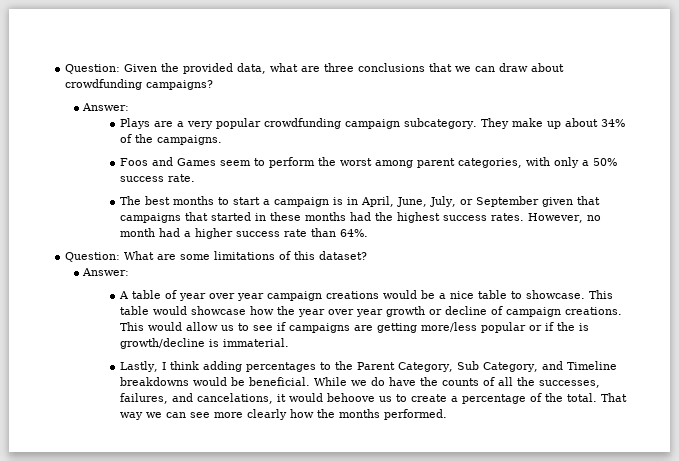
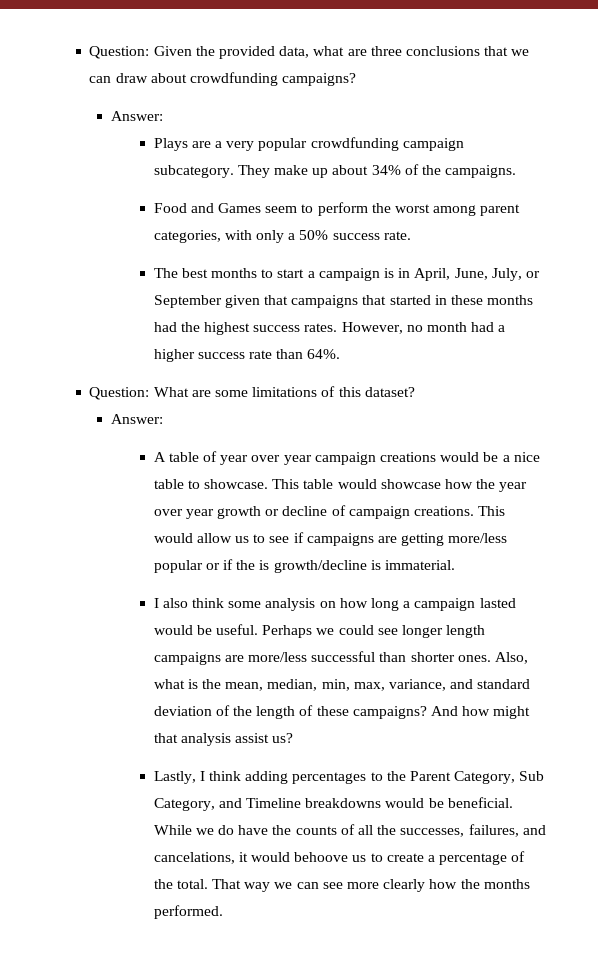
- Foos and Games seem to perform the worst among parent categories, with only a 50% success rate.
+ Food and Games seem to perform the worst among parent categories, with only a 50% success rate.
+ I also think some analysis on how long a campaign lasted would be useful. Perhaps we could see longer length campaigns are more/less successful than shorter ones. Also, what is the mean, median, min, max, variance, and standard deviation of the length of these campaigns? And how might that analysis assist us?

